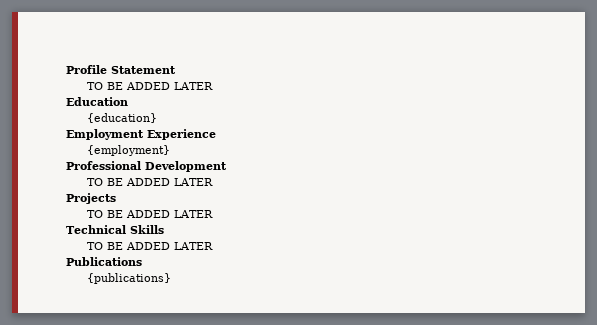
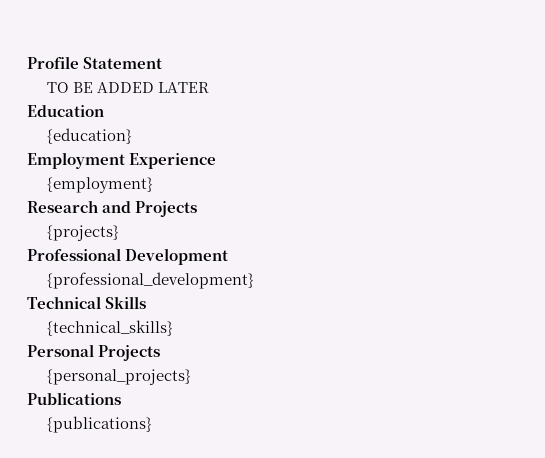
+ Research and Projects
+ {projects}
  Professional Development
- TO BE ADDED LATER
- Projects
- TO BE ADDED LATER
+ {professional_development}
  Technical Skills
- TO BE ADDED LATER
+ {technical_skills}
+ Personal Projects
+ {personal_projects}

